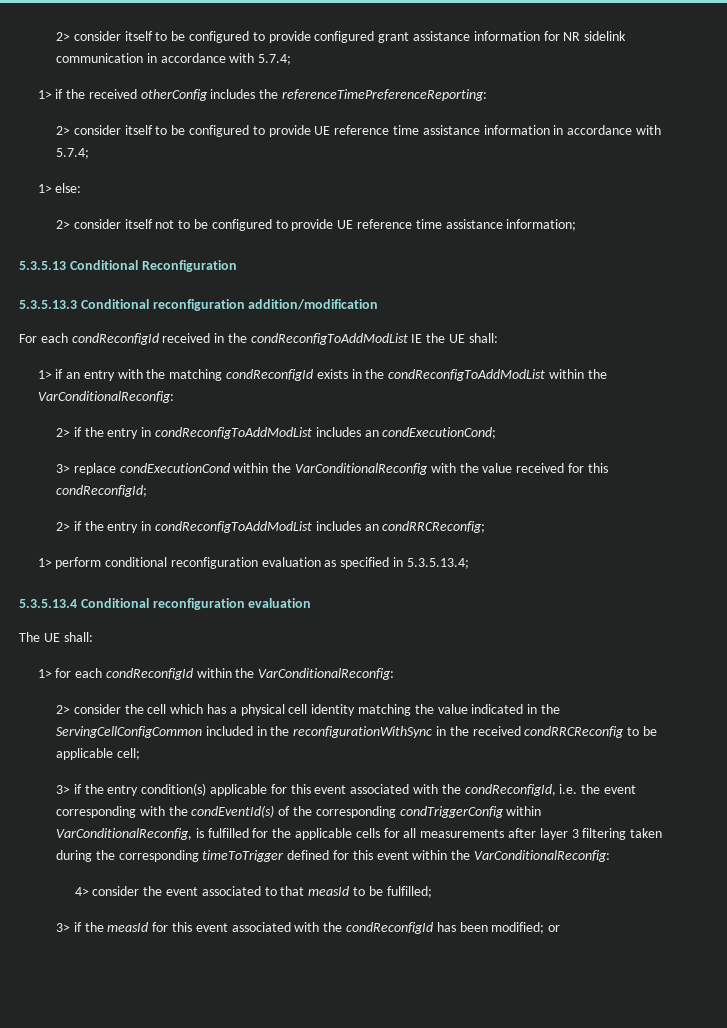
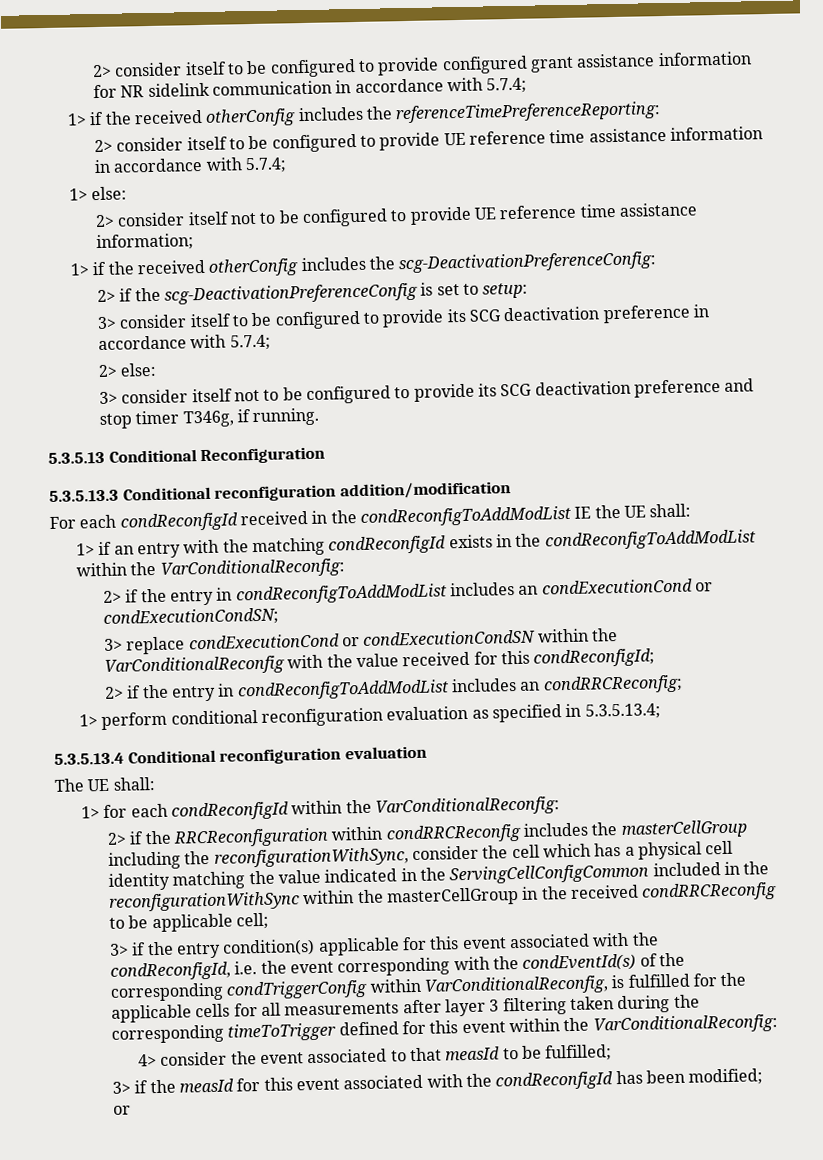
+ 1> if the received otherConfig includes the scg-DeactivationPreferenceConfig:
+ 2> if the scg-DeactivationPreferenceConfig is set to setup:
+ 3> consider itself to be configured to provide its SCG deactivation preference in accordance with 5.7.4;
+ 2> else:
+ 3> consider itself not to be configured to provide its SCG deactivation preference and stop timer T346g, if running.
- 2> if the entry in condReconfigToAddModList includes an condExecutionCond;
+ 2> if the entry in condReconfigToAddModList includes an condExecutionCond or condExecutionCondSN;
- 3> replace condExecutionCond within the VarConditionalReconfig with the value received for this condReconfigId;
+ 3> replace condExecutionCond or condExecutionCondSN within the VarConditionalReconfig with the value received for this condReconfigId;
- 2> consider the cell which has a physical cell identity matching the value indicated in the ServingCellConfigCommon included in the reconfigurationWithSync in the received condRRCReconfig to be applicable cell;
+ 2> if the RRCReconfiguration within condRRCReconfig includes the masterCellGroup including the reconfigurationWithSync, consider the cell which has a physical cell identity matching the value indicated in the ServingCellConfigCommon included in the reconfigurationWithSync within the masterCellGroup in the received condRRCReconfig to be applicable cell;

